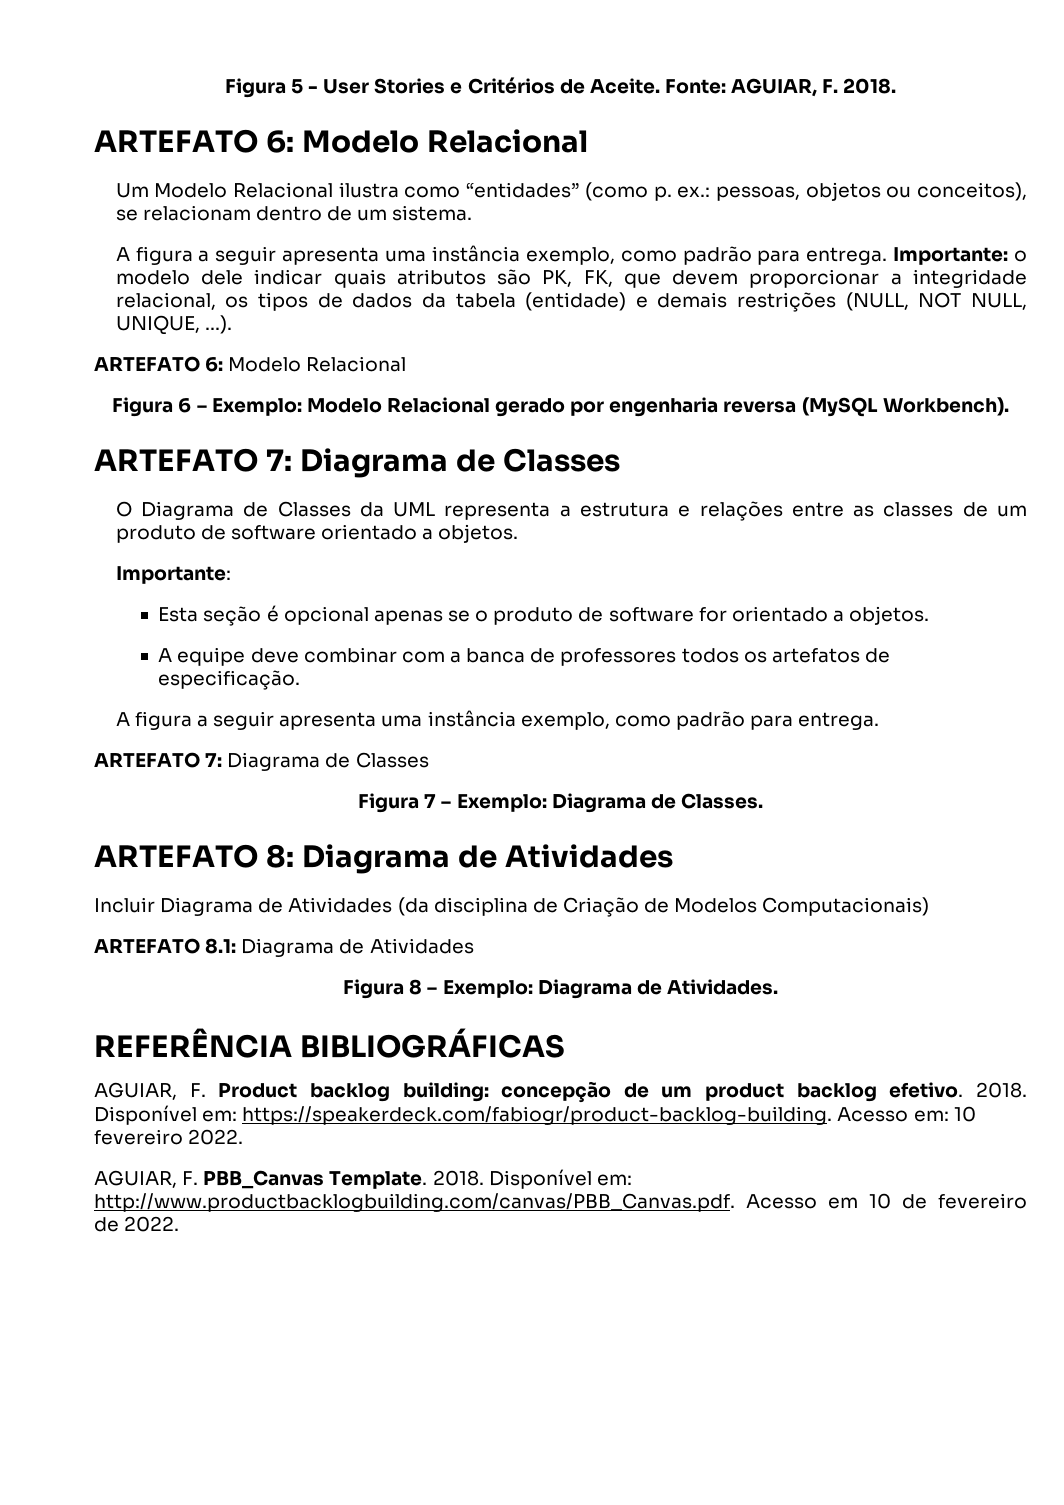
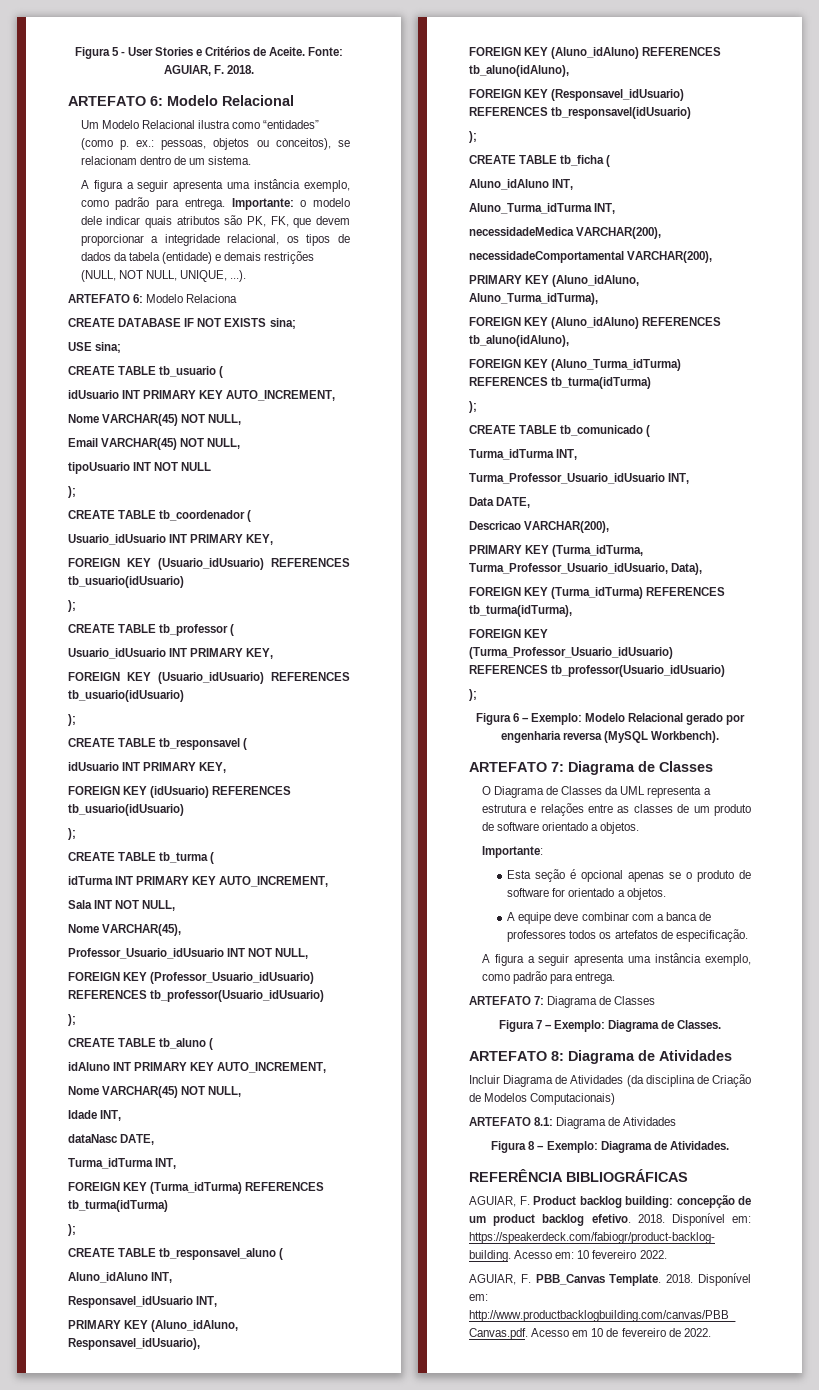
  Importante: o modelo dele indicar quais atributos são PK, FK, que devem proporcionar a integridade relacional, os tipos de dados da tabela (entidade) e demais restrições (NULL, NOT NULL, UNIQUE, ...).
- ARTEFATO 6: Modelo Relacional
+ ARTEFATO 6: Modelo Relaciona
+ CREATE DATABASE IF NOT EXISTS sina;
+ USE sina;
+ CREATE TABLE tb_usuario (
+ idUsuario INT PRIMARY KEY AUTO_INCREMENT,
+ Nome VARCHAR(45) NOT NULL,
+ Email VARCHAR(45) NOT NULL,
+ tipoUsuario INT NOT NULL
+ );
+ CREATE TABLE tb_coordenador (
+ Usuario_idUsuario INT PRIMARY KEY,
+ FOREIGN KEY (Usuario_idUsuario) REFERENCES tb_usuario(idUsuario)
+ );
+ CREATE TABLE tb_professor (
+ Usuario_idUsuario INT PRIMARY KEY,
+ FOREIGN KEY (Usuario_idUsuario) REFERENCES tb_usuario(idUsuario)
+ );
+ CREATE TABLE tb_responsavel (
+ idUsuario INT PRIMARY KEY,
+ FOREIGN KEY (idUsuario) REFERENCES tb_usuario(idUsuario)
+ );
+ CREATE TABLE tb_turma (
+ idTurma INT PRIMARY KEY AUTO_INCREMENT,
+ Sala INT NOT NULL,
+ Nome VARCHAR(45),
+ Professor_Usuario_idUsuario INT NOT NULL,
+ FOREIGN KEY (Professor_Usuario_idUsuario) REFERENCES tb_professor(Usuario_idUsuario)
+ );
+ CREATE TABLE tb_aluno (
+ idAluno INT PRIMARY KEY AUTO_INCREMENT,
+ Nome VARCHAR(45) NOT NULL,
+ Idade INT,
+ dataNasc DATE,
+ Turma_idTurma INT,
+ FOREIGN KEY (Turma_idTurma) REFERENCES tb_turma(idTurma)
+ );
+ CREATE TABLE tb_responsavel_aluno (
+ Aluno_idAluno INT,
+ Responsavel_idUsuario INT,
+ PRIMARY KEY (Aluno_idAluno, Responsavel_idUsuario),
+ FOREIGN KEY (Aluno_idAluno) REFERENCES tb_aluno(idAluno),
+ FOREIGN KEY (Responsavel_idUsuario) REFERENCES tb_responsavel(idUsuario)
+ );
+ CREATE TABLE tb_ficha (
+ Aluno_idAluno INT,
+ Aluno_Turma_idTurma INT,
+ necessidadeMedica VARCHAR(200),
+ necessidadeComportamental VARCHAR(200),
+ PRIMARY KEY (Aluno_idAluno, Aluno_Turma_idTurma),
+ FOREIGN KEY (Aluno_idAluno) REFERENCES tb_aluno(idAluno),
+ FOREIGN KEY (Aluno_Turma_idTurma) REFERENCES tb_turma(idTurma)
+ );
+ CREATE TABLE tb_comunicado (
+ Turma_idTurma INT,
+ Turma_Professor_Usuario_idUsuario INT,
+ Data DATE,
+ Descricao VARCHAR(200),
+ PRIMARY KEY (Turma_idTurma, Turma_Professor_Usuario_idUsuario, Data),
+ FOREIGN KEY (Turma_idTurma) REFERENCES tb_turma(idTurma),
+ FOREIGN KEY (Turma_Professor_Usuario_idUsuario) REFERENCES tb_professor(Usuario_idUsuario)
+ );

